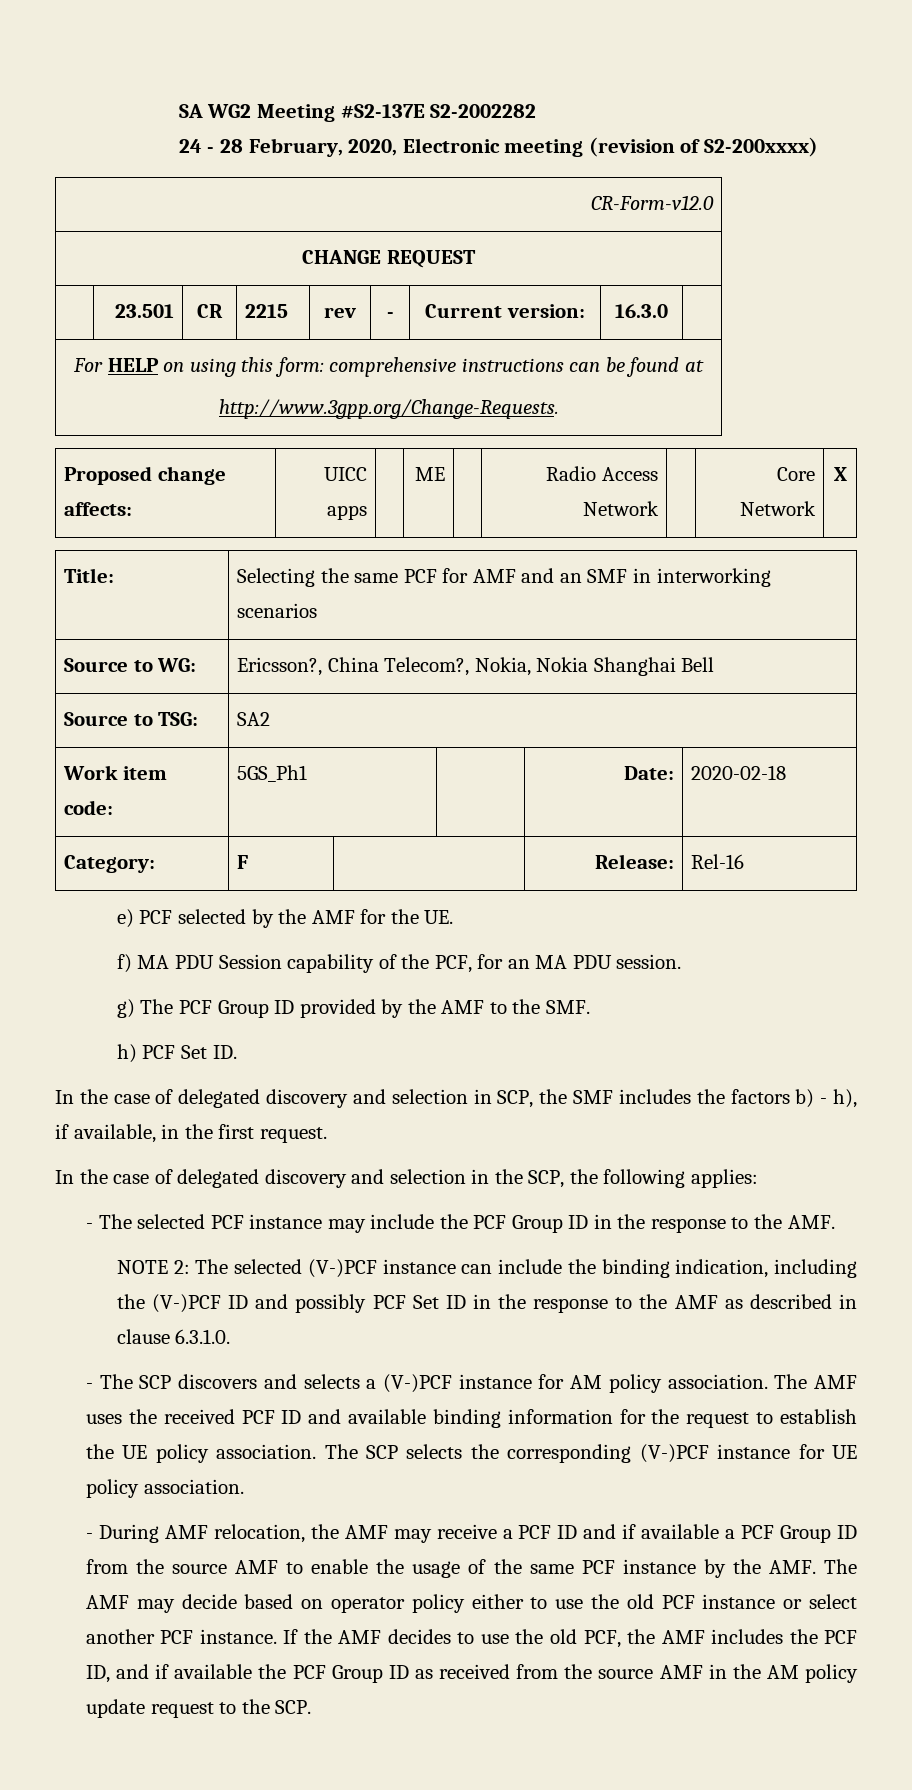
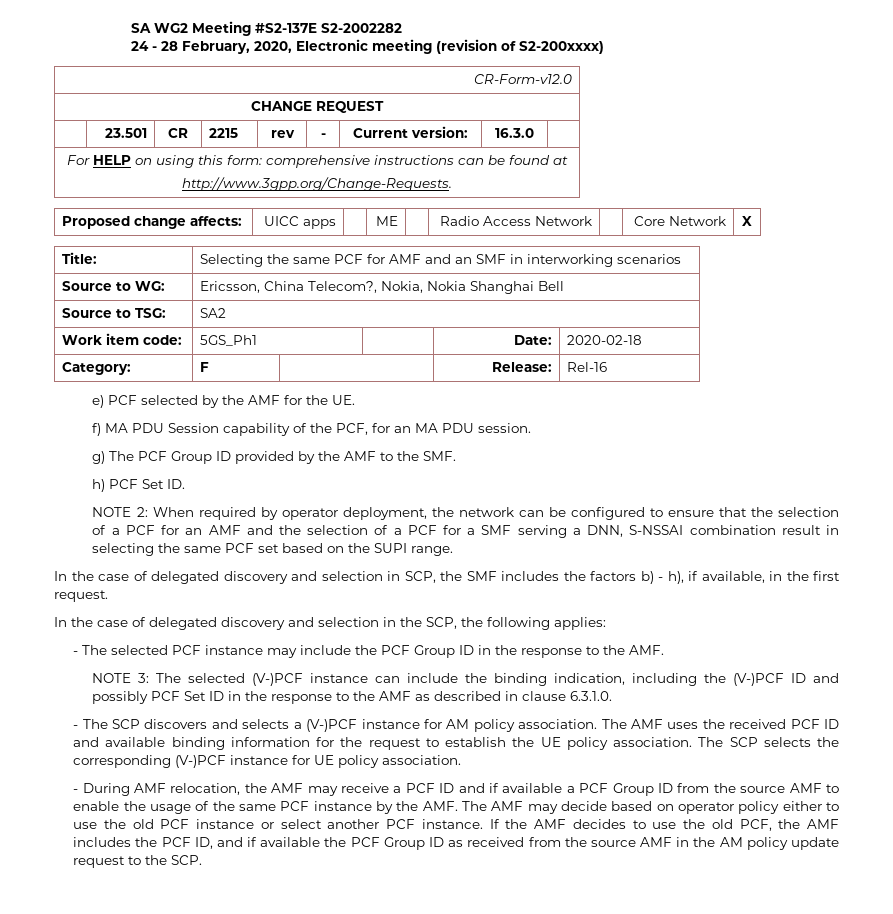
- Source to WG: | Ericsson?, China Telecom?, Nokia, Nokia Shanghai Bell
+ Source to WG: | Ericsson, China Telecom?, Nokia, Nokia Shanghai Bell
+ NOTE 2: When required by operator deployment, the network can be configured to ensure that the selection of a PCF for an AMF and the selection of a PCF for a SMF serving a DNN, S-NSSAI combination result in selecting the same PCF set based on the SUPI range.
- NOTE 2: The selected (V-)PCF instance can include the binding indication, including the (V-)PCF ID and possibly PCF Set ID in the response to the AMF as described in clause 6.3.1.0.
+ NOTE 3: The selected (V-)PCF instance can include the binding indication, including the (V-)PCF ID and possibly PCF Set ID in the response to the AMF as described in clause 6.3.1.0.

